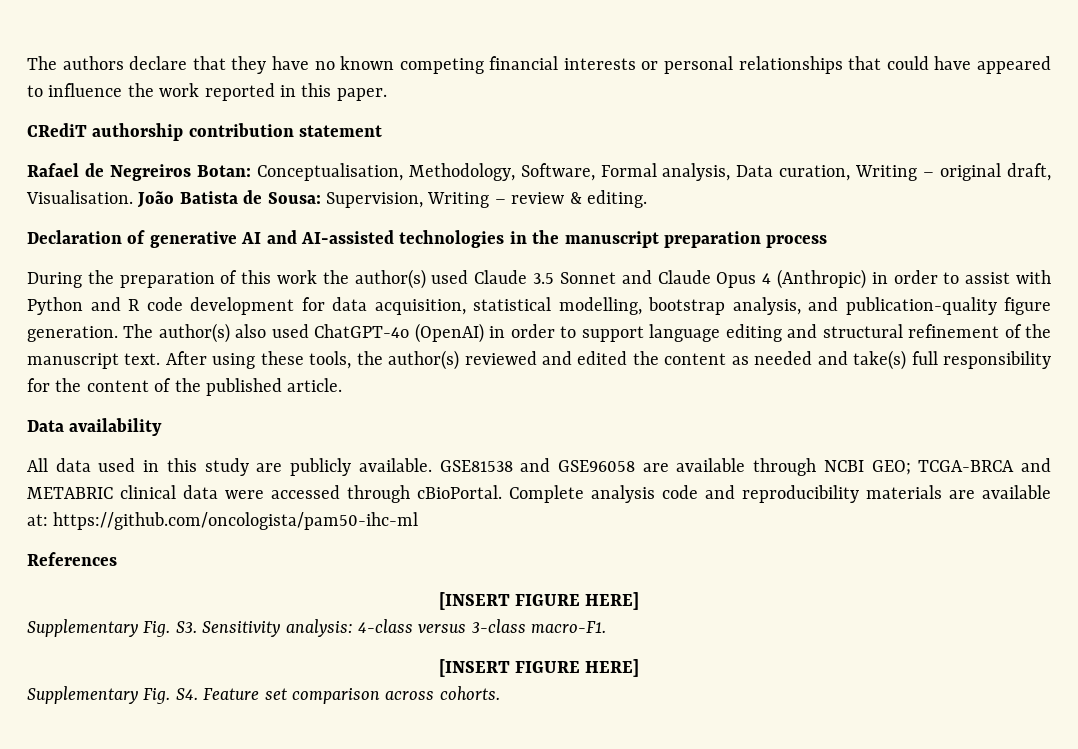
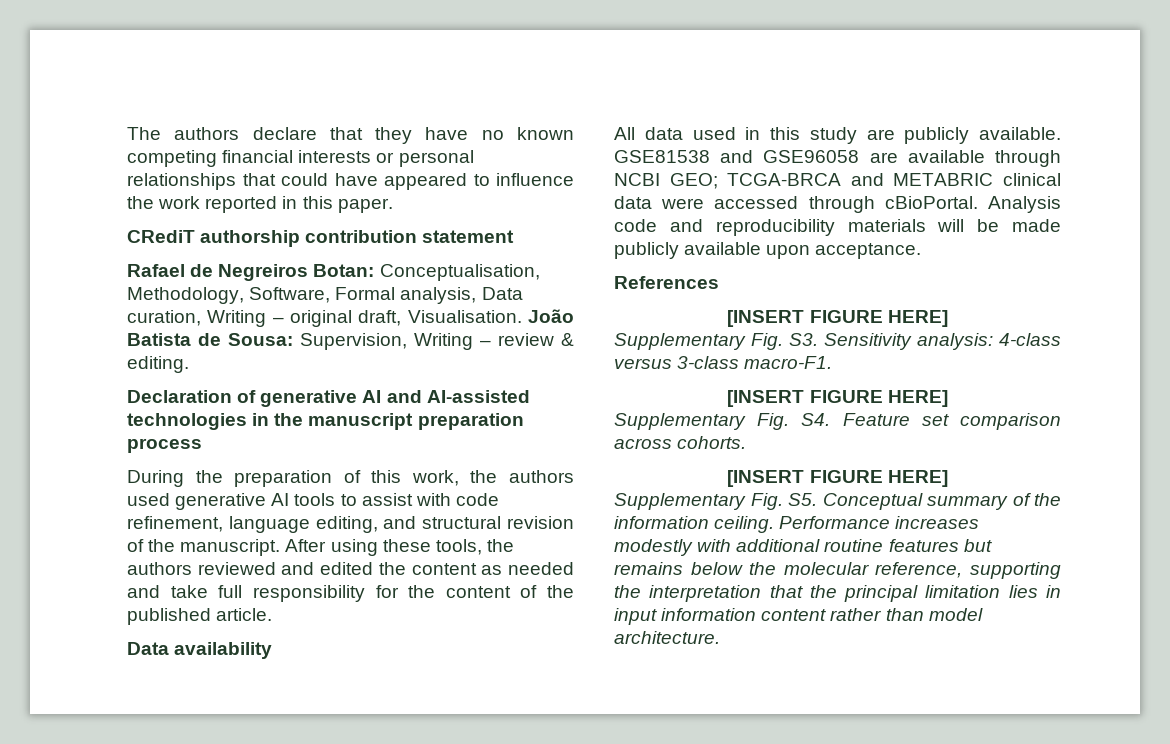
- During the preparation of this work the author(s) used Claude 3.5 Sonnet and Claude Opus 4 (Anthropic) in order to assist with Python and R code development for data acquisition, statistical modelling, bootstrap analysis, and publication-quality figure generation. The author(s) also used ChatGPT-4o (OpenAI) in order to support language editing and structural refinement of the manuscript text.
+ During the preparation of this work, the authors used generative AI tools to assist with code refinement, language editing, and structural revision of the manuscript.
- After using these tools, the author(s) reviewed and edited the content as needed and take(s) full responsibility for the content of the published article.
+ After using these tools, the authors reviewed and edited the content as needed and take full responsibility for the content of the published article.
- Complete analysis code and reproducibility materials are available at: https://github.com/oncologista/pam50-ihc-ml
+ Analysis code and reproducibility materials will be made publicly available upon acceptance.
  Supplementary Fig. S4. Feature set comparison across cohorts.
+ [INSERT FIGURE HERE]
+ Supplementary Fig. S5. Conceptual summary of the information ceiling. Performance increases modestly with additional routine features but remains below the molecular reference, supporting the interpretation that the principal limitation lies in input information content rather than model architecture.

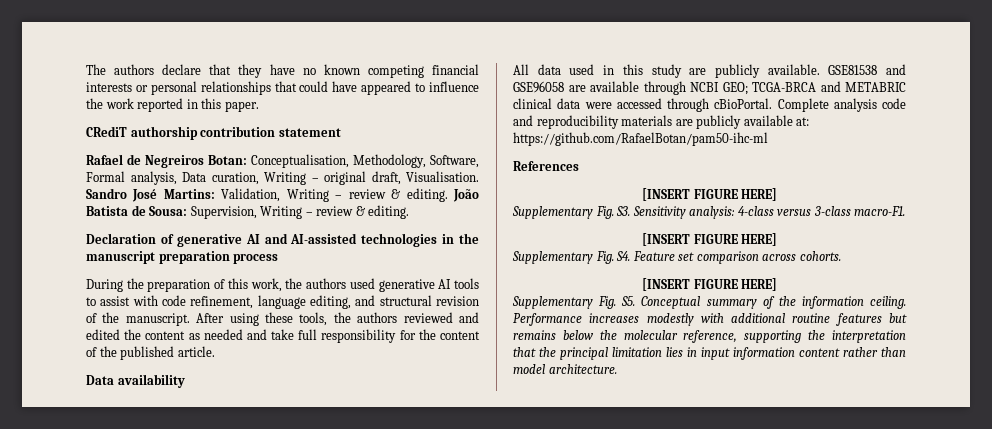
+ Sandro José Martins: Validation, Writing – review & editing.
- Analysis code and reproducibility materials will be made publicly available upon acceptance.
+ Complete analysis code and reproducibility materials are publicly available at: https://github.com/RafaelBotan/pam50-ihc-ml

